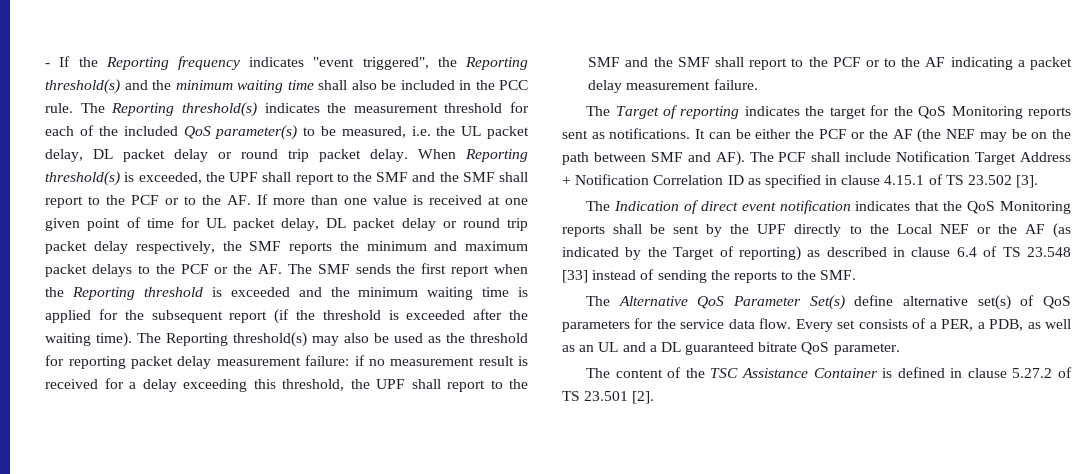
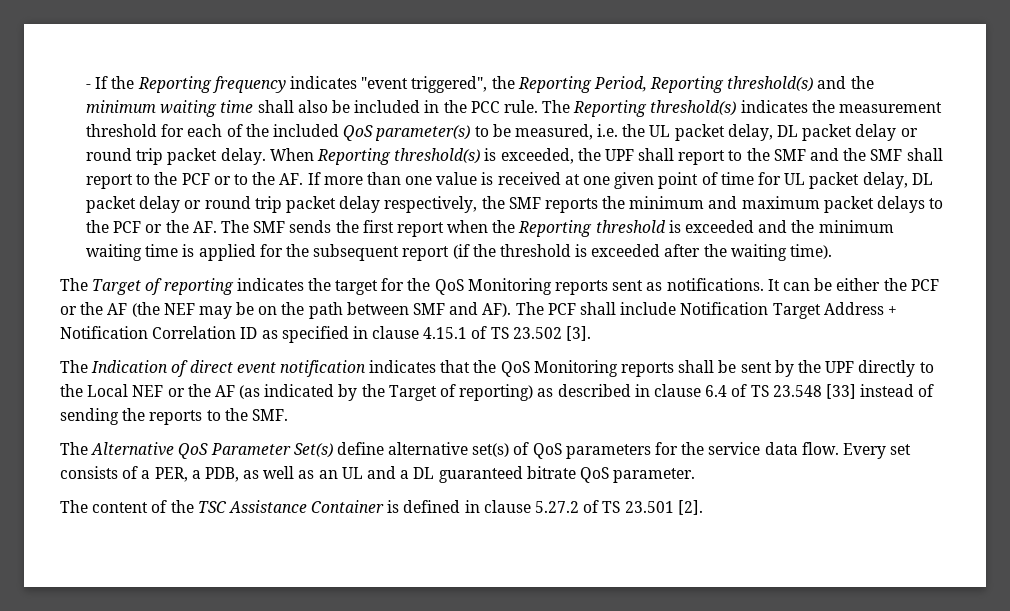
- - If the Reporting frequency indicates "event triggered", the Reporting threshold(s) and the minimum waiting time shall also be included in the PCC rule.
+ - If the Reporting frequency indicates "event triggered", the Reporting Period, Reporting threshold(s) and the minimum waiting time shall also be included in the PCC rule.
- The Reporting threshold(s) may also be used as the threshold for reporting packet delay measurement failure: if no measurement result is received for a delay exceeding this threshold, the UPF shall report to the SMF and the SMF shall report to the PCF or to the AF indicating a packet delay measurement failure.

